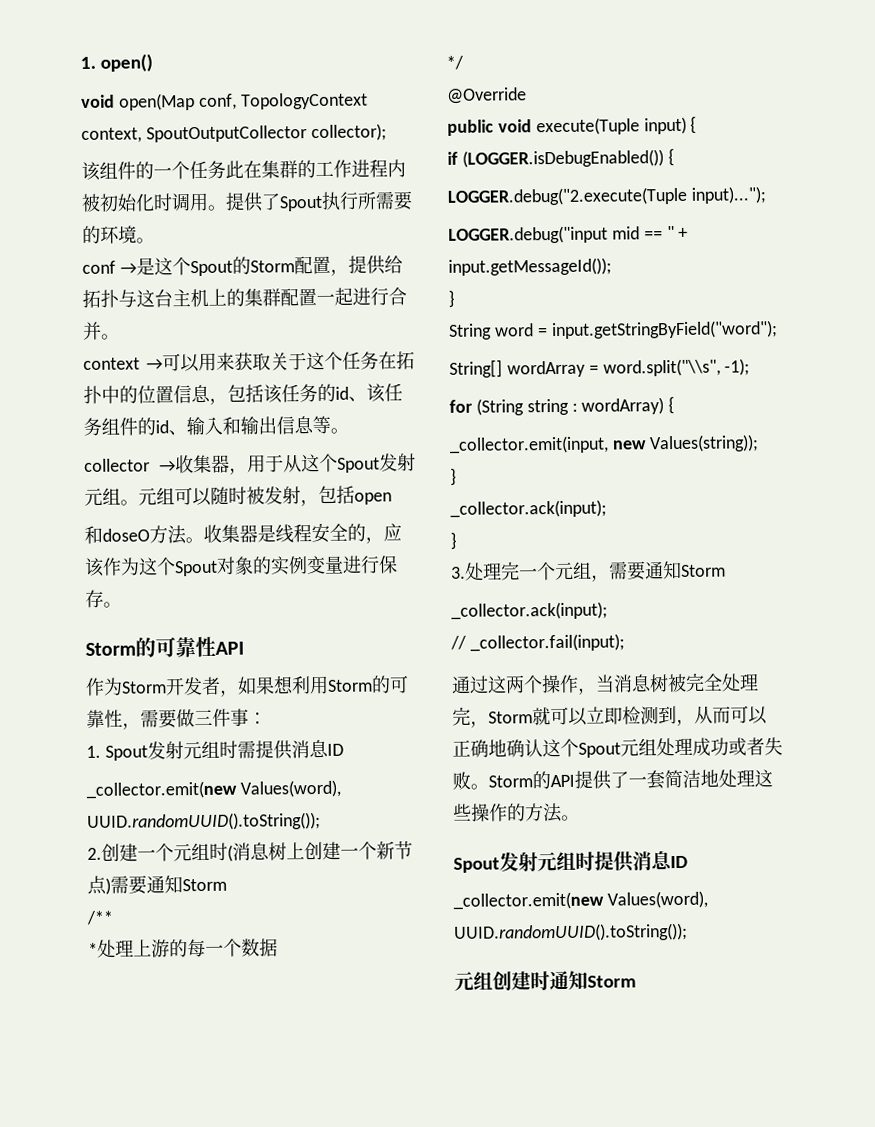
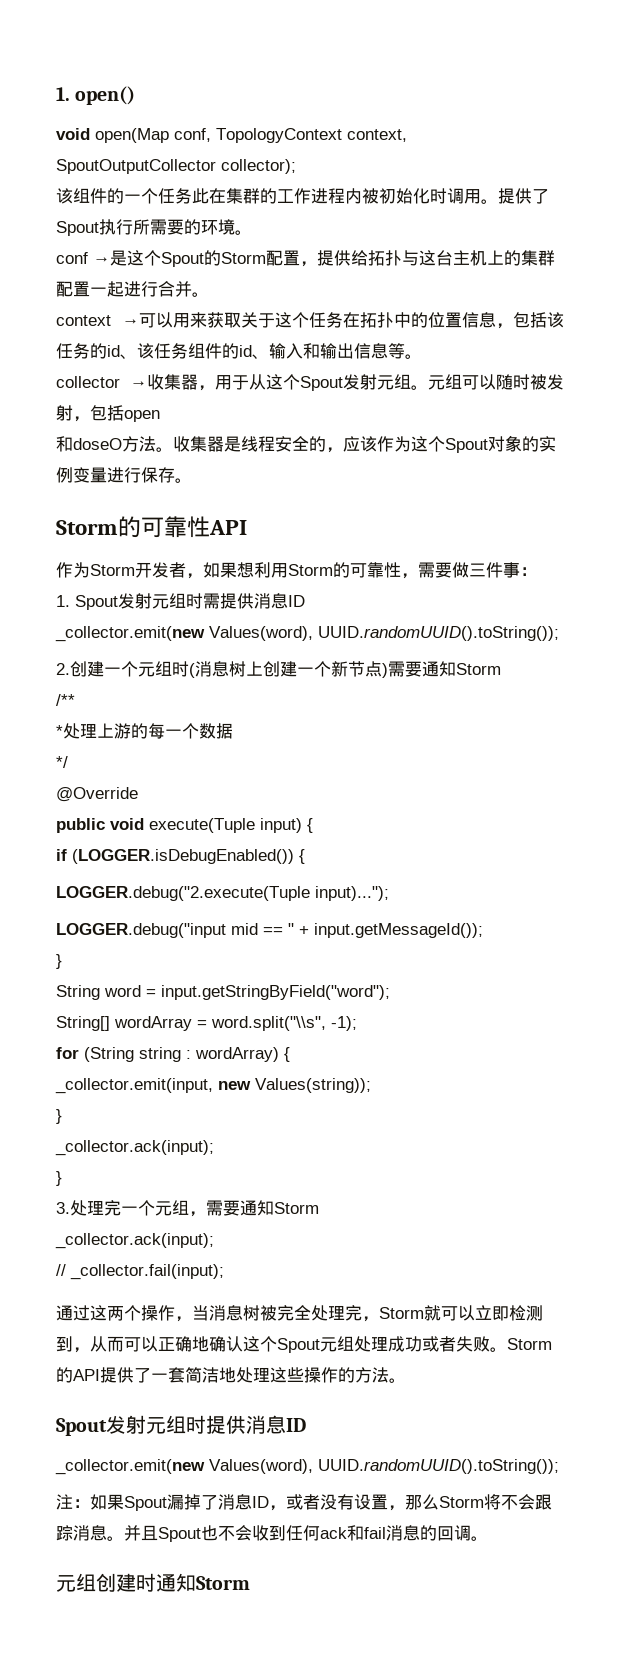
+ 注：如果Spout漏掉了消息ID，或者没有设置，那么Storm将不会跟踪消息。并且Spout也不会收到任何ack和fail消息的回调。

